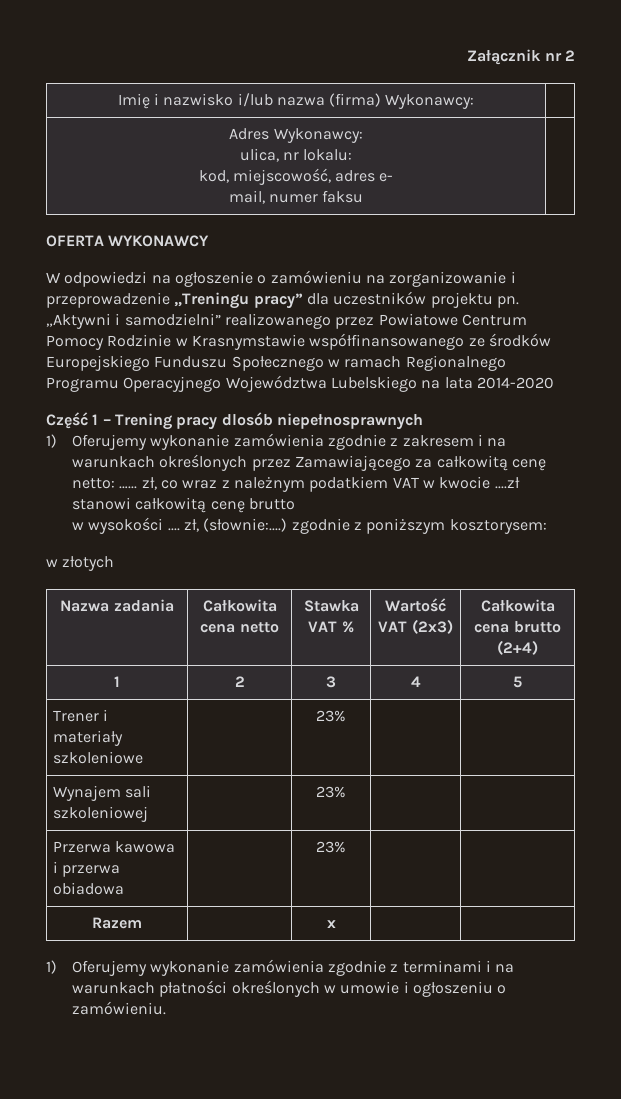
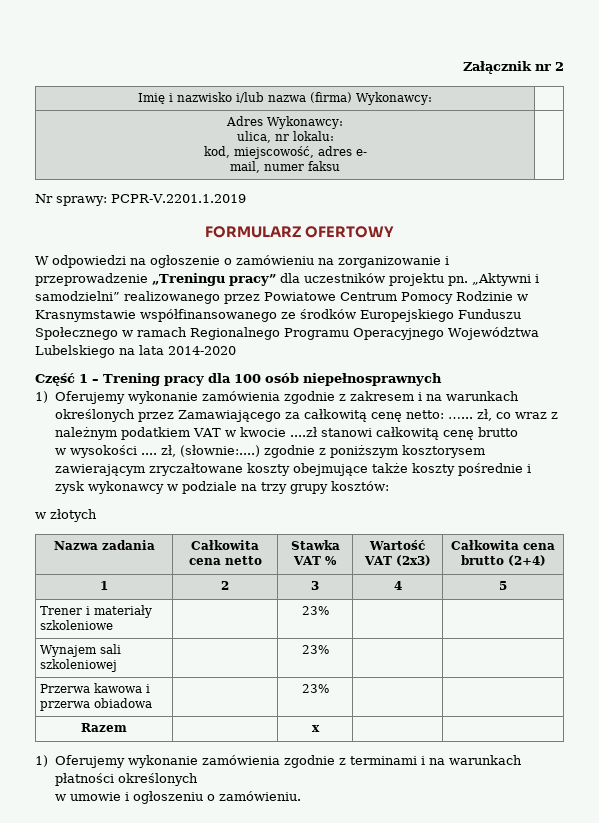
- OFERTA WYKONAWCY
+ Nr sprawy: PCPR-V.2201.1.2019
+ FORMULARZ OFERTOWY
- Część 1 – Trening pracy dlosób niepełnosprawnych
+ Część 1 – Trening pracy dla 100 osób niepełnosprawnych
- w wysokości .... zł, (słownie:....) zgodnie z poniższym kosztorysem:
+ w wysokości .... zł, (słownie:....) zgodnie z poniższym kosztorysem zawierającym zryczałtowane koszty obejmujące także koszty pośrednie i zysk wykonawcy w podziale na trzy grupy kosztów:
- 1) Oferujemy wykonanie zamówienia zgodnie z terminami i na warunkach płatności określonych w umowie i ogłoszeniu o zamówieniu.
+ 1) Oferujemy wykonanie zamówienia zgodnie z terminami i na warunkach płatności określonych
+ w umowie i ogłoszeniu o zamówieniu.

